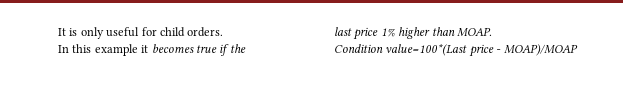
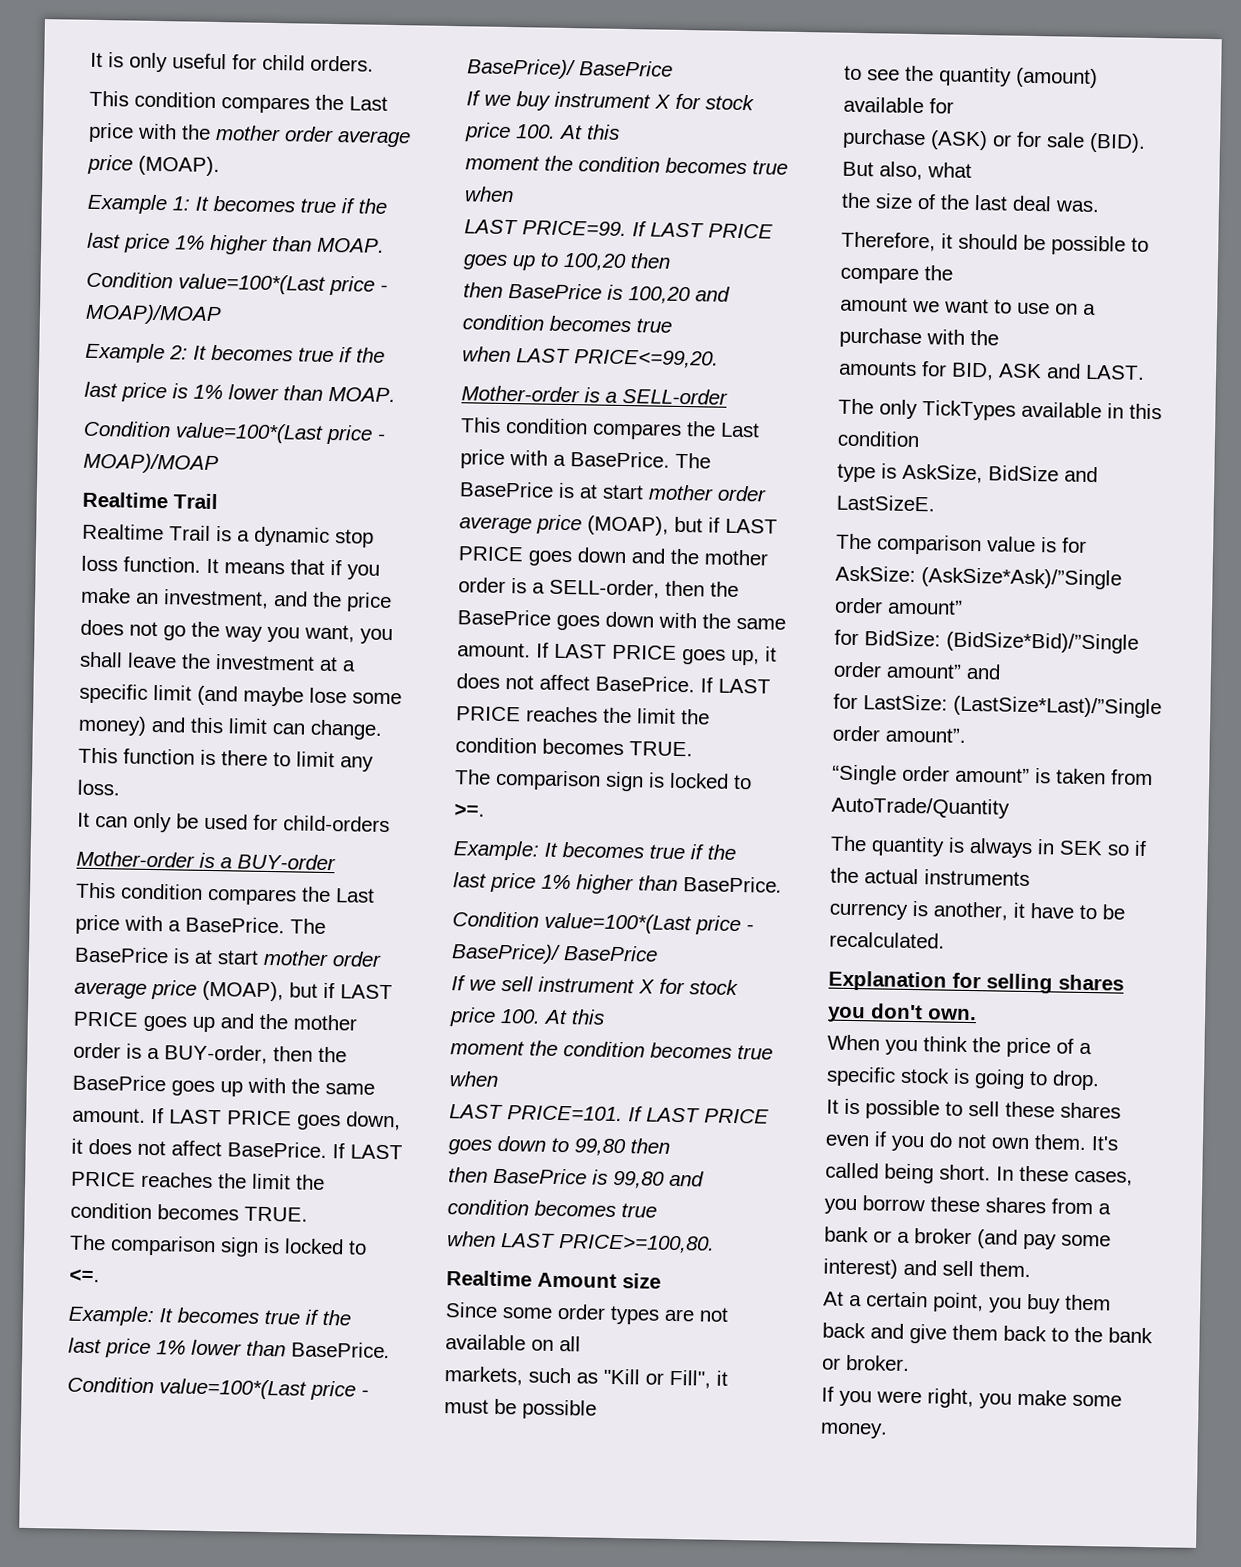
- In this example it becomes true if the
+ This condition compares the Last price with the mother order average price (MOAP).
+ Example 1: It becomes true if the
+ Example 2: It becomes true if the
+ last price is 1% lower than MOAP.
+ Condition value=100*(Last price - MOAP)/MOAP
+ Realtime Trail
+ Realtime Trail is a dynamic stop loss function. It means that if you make an investment, and the price does not go the way you want, you shall leave the investment at a specific limit (and maybe lose some money) and this limit can change. This function is there to limit any loss.
+ It can only be used for child-orders
+ Mother-order is a BUY-order
+ This condition compares the Last price with a BasePrice. The BasePrice is at start mother order average price (MOAP), but if LAST PRICE goes up and the mother order is a BUY-order, then the BasePrice goes up with the same amount. If LAST PRICE goes down, it does not affect BasePrice. If LAST PRICE reaches the limit the condition becomes TRUE.
+ The comparison sign is locked to <=.
+ Example: It becomes true if the
+ last price 1% lower than BasePrice.
+ Condition value=100*(Last price - BasePrice)/ BasePrice
+ If we buy instrument X for stock price 100. At this
+ moment the condition becomes true when
+ LAST PRICE=99. If LAST PRICE goes up to 100,20 then
+ then BasePrice is 100,20 and condition becomes true
+ when LAST PRICE<=99,20.
+ Mother-order is a SELL-order
+ This condition compares the Last price with a BasePrice. The BasePrice is at start mother order average price (MOAP), but if LAST PRICE goes down and the mother order is a SELL-order, then the BasePrice goes down with the same amount. If LAST PRICE goes up, it does not affect BasePrice. If LAST PRICE reaches the limit the condition becomes TRUE.
+ The comparison sign is locked to >=.
+ Example: It becomes true if the
+ last price 1% higher than BasePrice.
+ Condition value=100*(Last price - BasePrice)/ BasePrice
+ If we sell instrument X for stock price 100. At this
+ moment the condition becomes true when
+ LAST PRICE=101. If LAST PRICE goes down to 99,80 then
+ then BasePrice is 99,80 and condition becomes true
+ when LAST PRICE>=100,80.
+ Realtime Amount size
+ Since some order types are not available on all
+ markets, such as "Kill or Fill", it must be possible
+ to see the quantity (amount) available for
+ purchase (ASK) or for sale (BID). But also, what
+ the size of the last deal was.
+ Therefore, it should be possible to compare the
+ amount we want to use on a purchase with the
+ amounts for BID, ASK and LAST.
+ The only TickTypes available in this condition
+ type is AskSize, BidSize and LastSizeE.
+ The comparison value is for AskSize: (AskSize*Ask)/”Single order amount”
+ for BidSize: (BidSize*Bid)/”Single order amount” and
+ for LastSize: (LastSize*Last)/”Single order amount”.
+ “Single order amount” is taken from AutoTrade/Quantity
+ The quantity is always in SEK so if the actual instruments
+ currency is another, it have to be recalculated.
+ Explanation for selling shares you don't own.
+ When you think the price of a specific stock is going to drop.
+ It is possible to sell these shares even if you do not own them. It's called being short. In these cases, you borrow these shares from a bank or a broker (and pay some interest) and sell them.
+ At a certain point, you buy them back and give them back to the bank or broker.
+ If you were right, you make some money.

